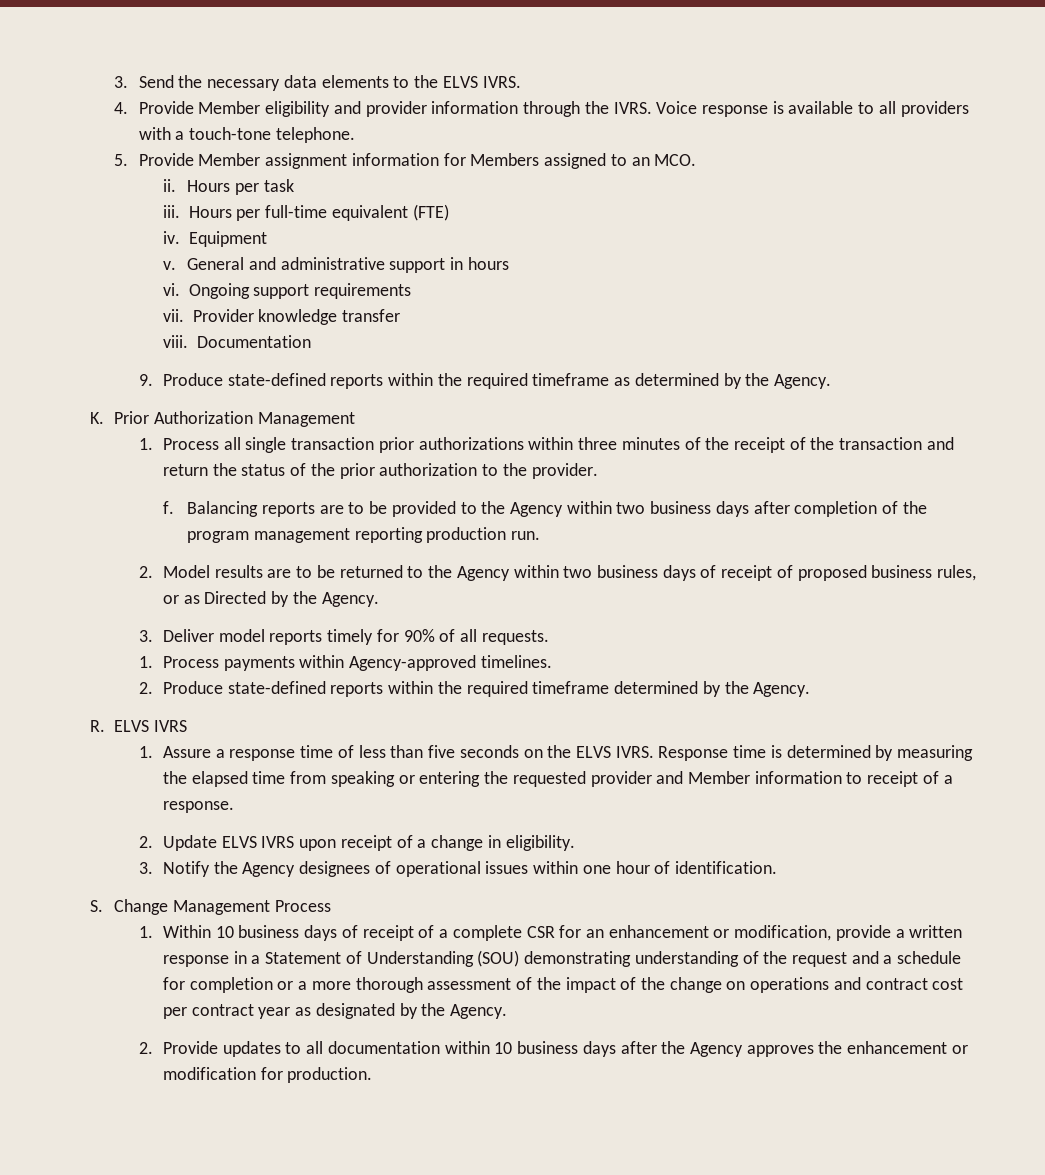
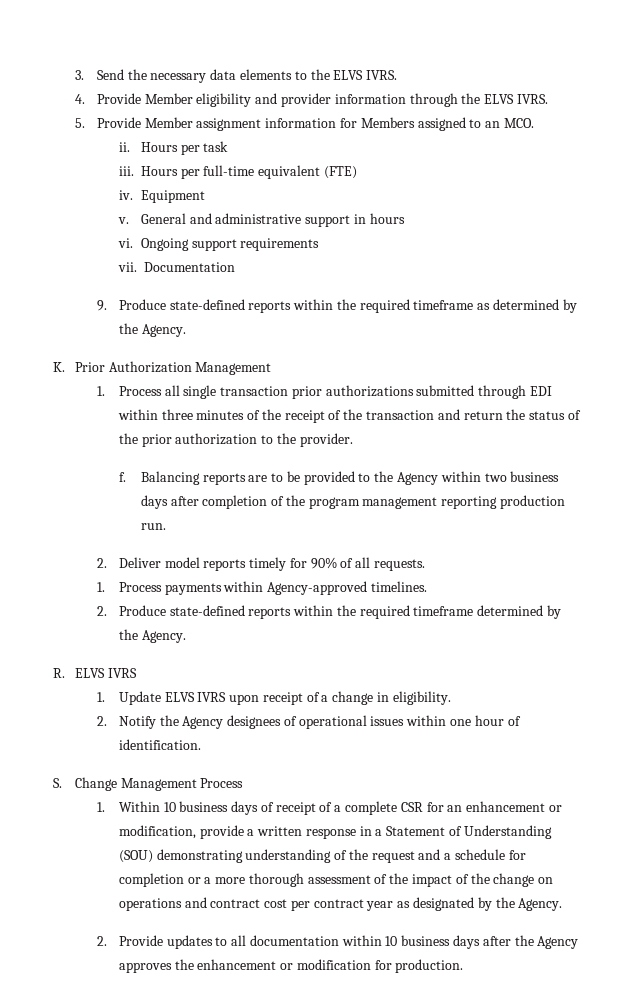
- 4. Provide Member eligibility and provider information through the IVRS. Voice response is available to all providers with a touch-tone telephone.
+ 4. Provide Member eligibility and provider information through the ELVS IVRS.
- Provider knowledge transfer
- viii.
- 1. Process all single transaction prior authorizations within three minutes of the receipt of the transaction and return the status of the prior authorization to the provider.
+ 1. Process all single transaction prior authorizations submitted through EDI within three minutes of the receipt of the transaction and return the status of the prior authorization to the provider.
- 2. Model results are to be returned to the Agency within two business days of receipt of proposed business rules, or as Directed by the Agency.
- 3. Deliver model reports timely for 90% of all requests.
+ 2. Deliver model reports timely for 90% of all requests.
- 1. Assure a response time of less than five seconds on the ELVS IVRS. Response time is determined by measuring the elapsed time from speaking or entering the requested provider and Member information to receipt of a response.
- 2. Update ELVS IVRS upon receipt of a change in eligibility.
+ 1. Update ELVS IVRS upon receipt of a change in eligibility.
- 3. Notify the Agency designees of operational issues within one hour of identification.
+ 2. Notify the Agency designees of operational issues within one hour of identification.

